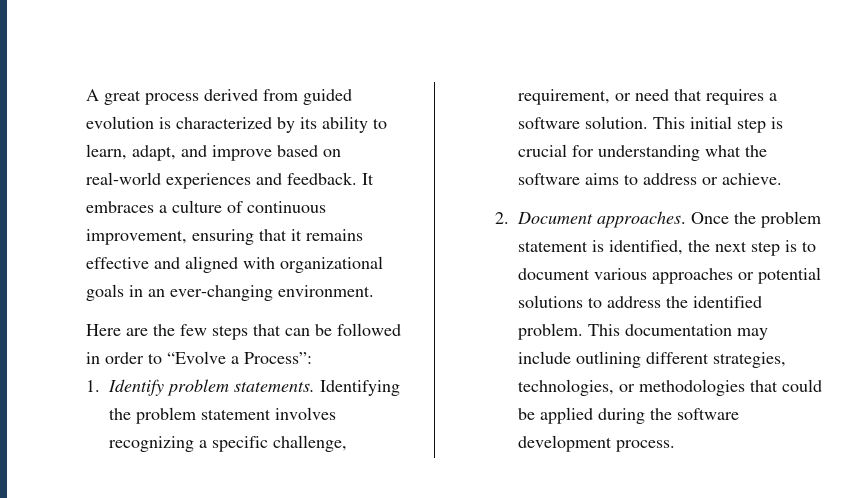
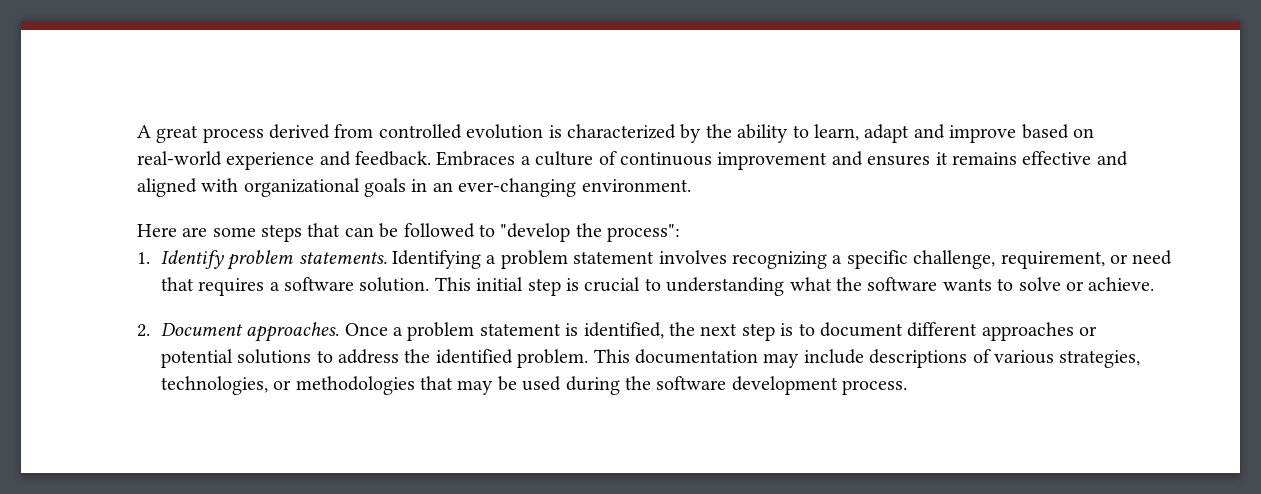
- A great process derived from guided evolution is characterized by its ability to learn, adapt, and improve based on real-world experiences and feedback.
+ A great process derived from controlled evolution is characterized by the ability to learn, adapt and improve based on real-world experience and feedback.
- It embraces a culture of continuous improvement, ensuring that it remains effective and aligned with organizational goals in an ever-changing environment.
+ Embraces a culture of continuous improvement and ensures it remains effective and aligned with organizational goals in an ever-changing environment.
- Here are the few steps that can be followed in order to “Evolve a Process”:
+ Here are some steps that can be followed to "develop the process":
- Identifying the problem statement involves recognizing a specific challenge, requirement, or need that requires a software solution.
+ Identifying a problem statement involves recognizing a specific challenge, requirement, or need that requires a software solution.
- This initial step is crucial for understanding what the software aims to address or achieve.
+ This initial step is crucial to understanding what the software wants to solve or achieve.
- Once the problem statement is identified, the next step is to document various approaches or potential solutions to address the identified problem.
+ Once a problem statement is identified, the next step is to document different approaches or potential solutions to address the identified problem.
- This documentation may include outlining different strategies, technologies, or methodologies that could be applied during the software development process.
+ This documentation may include descriptions of various strategies, technologies, or methodologies that may be used during the software development process.

